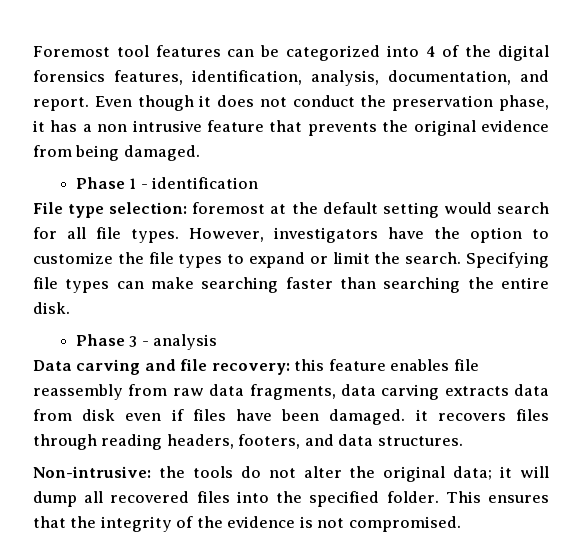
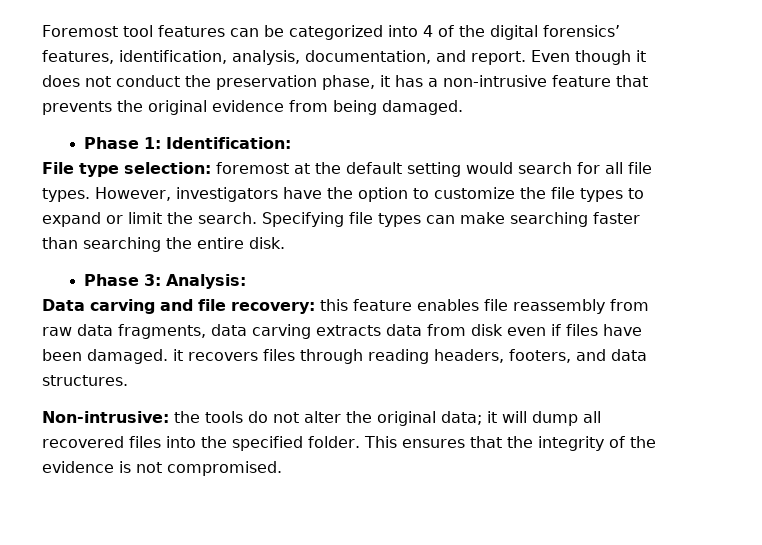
- Foremost tool features can be categorized into 4 of the digital forensics features, identification, analysis, documentation, and report.
+ Foremost tool features can be categorized into 4 of the digital forensics’ features, identification, analysis, documentation, and report.
- Even though it does not conduct the preservation phase, it has a non intrusive feature that prevents the original evidence from being damaged.
+ Even though it does not conduct the preservation phase, it has a non-intrusive feature that prevents the original evidence from being damaged.
- Phase 1 - identification
+ Phase 1: Identification:
- Phase 3 - analysis
+ Phase 3: Analysis:

